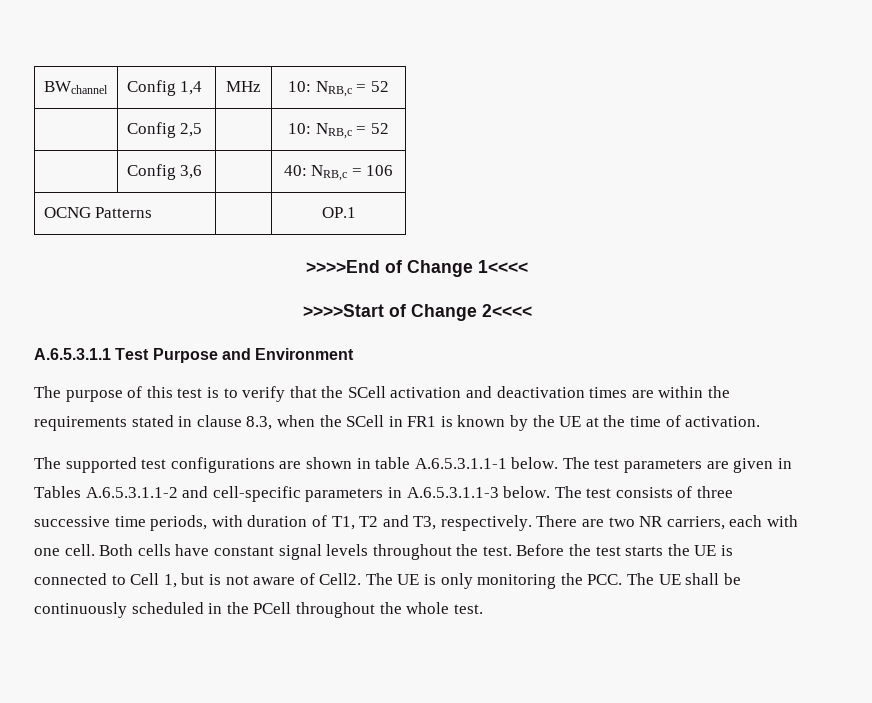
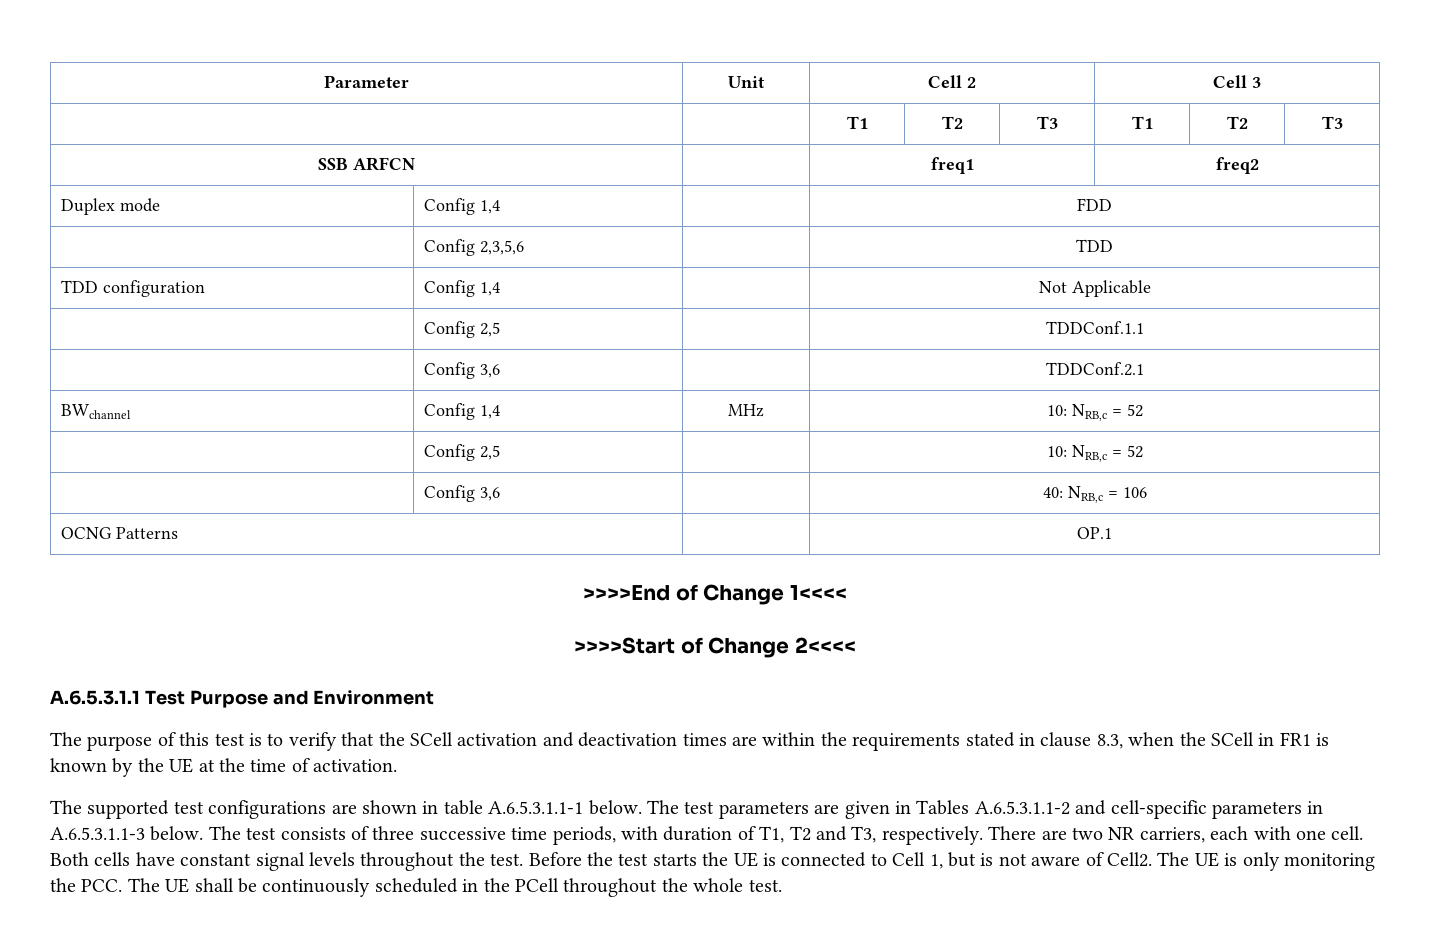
+ Parameter | Unit | Cell 2 | Cell 3
+ | | T1 | T2 | T3 | T1 | T2 | T3
+ SSB ARFCN | | freq1 | freq2
+ Duplex mode | Config 1,4 | | FDD
+ | Config 2,3,5,6 | | TDD
+ TDD configuration | Config 1,4 | | Not Applicable
+ | Config 2,5 | | TDDConf.1.1
+ | Config 3,6 | | TDDConf.2.1

